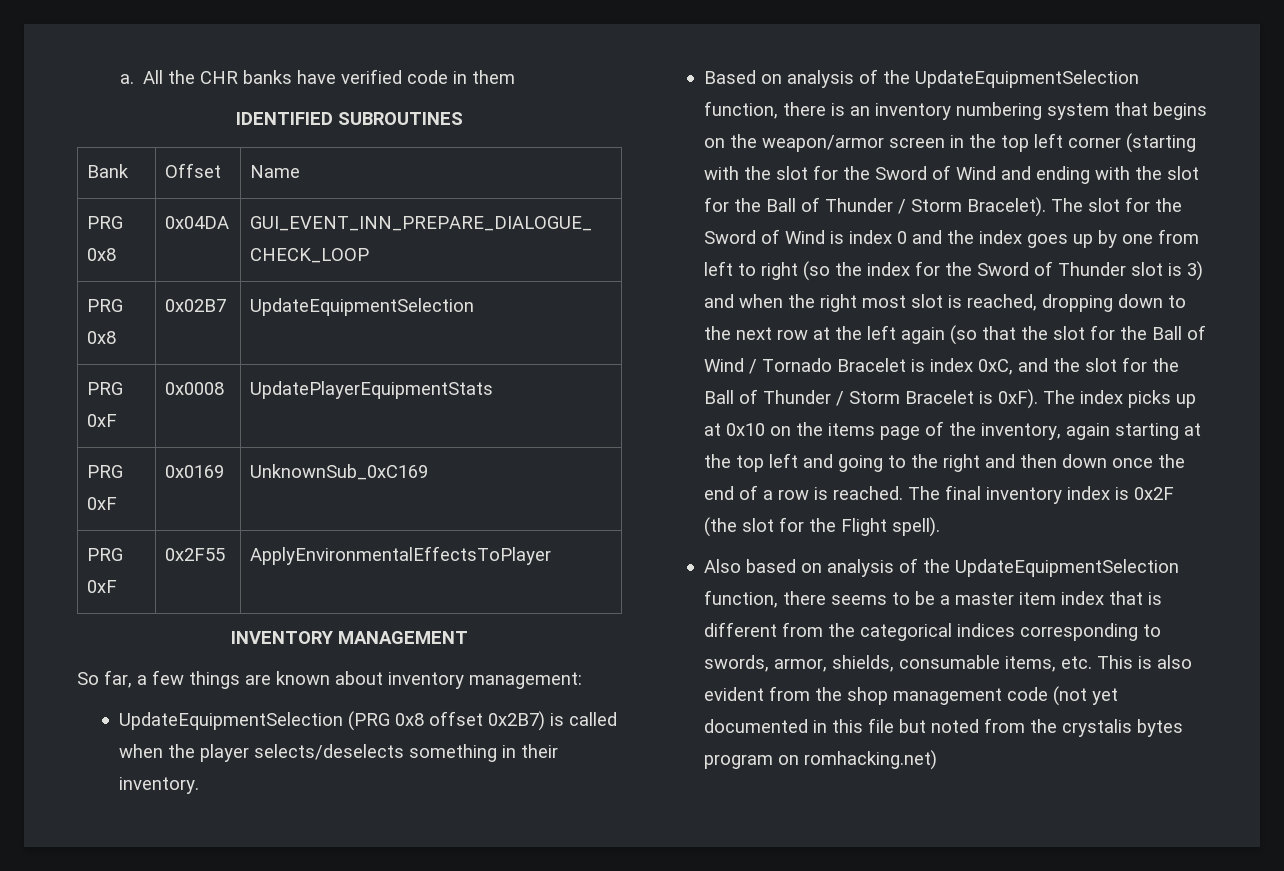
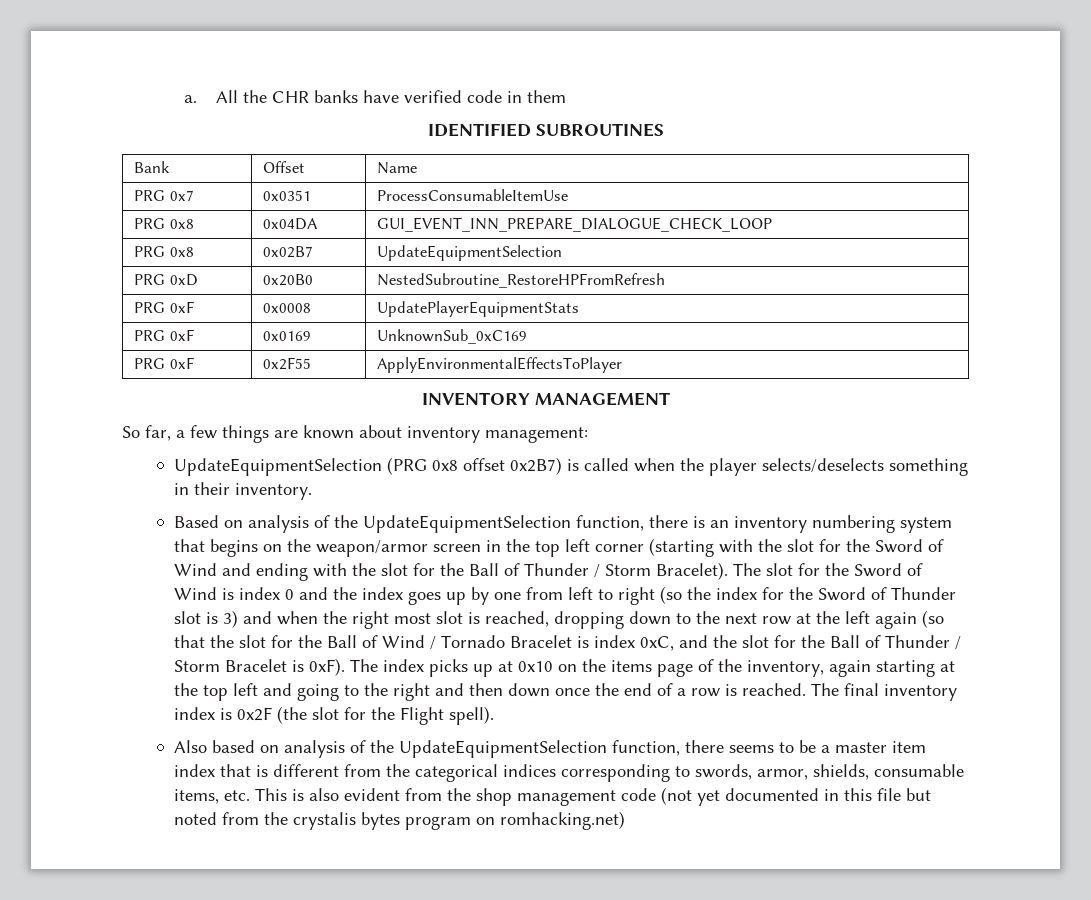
+ PRG 0x7 | 0x0351 | ProcessConsumableItemUse
+ PRG 0xD | 0x20B0 | NestedSubroutine_RestoreHPFromRefresh

